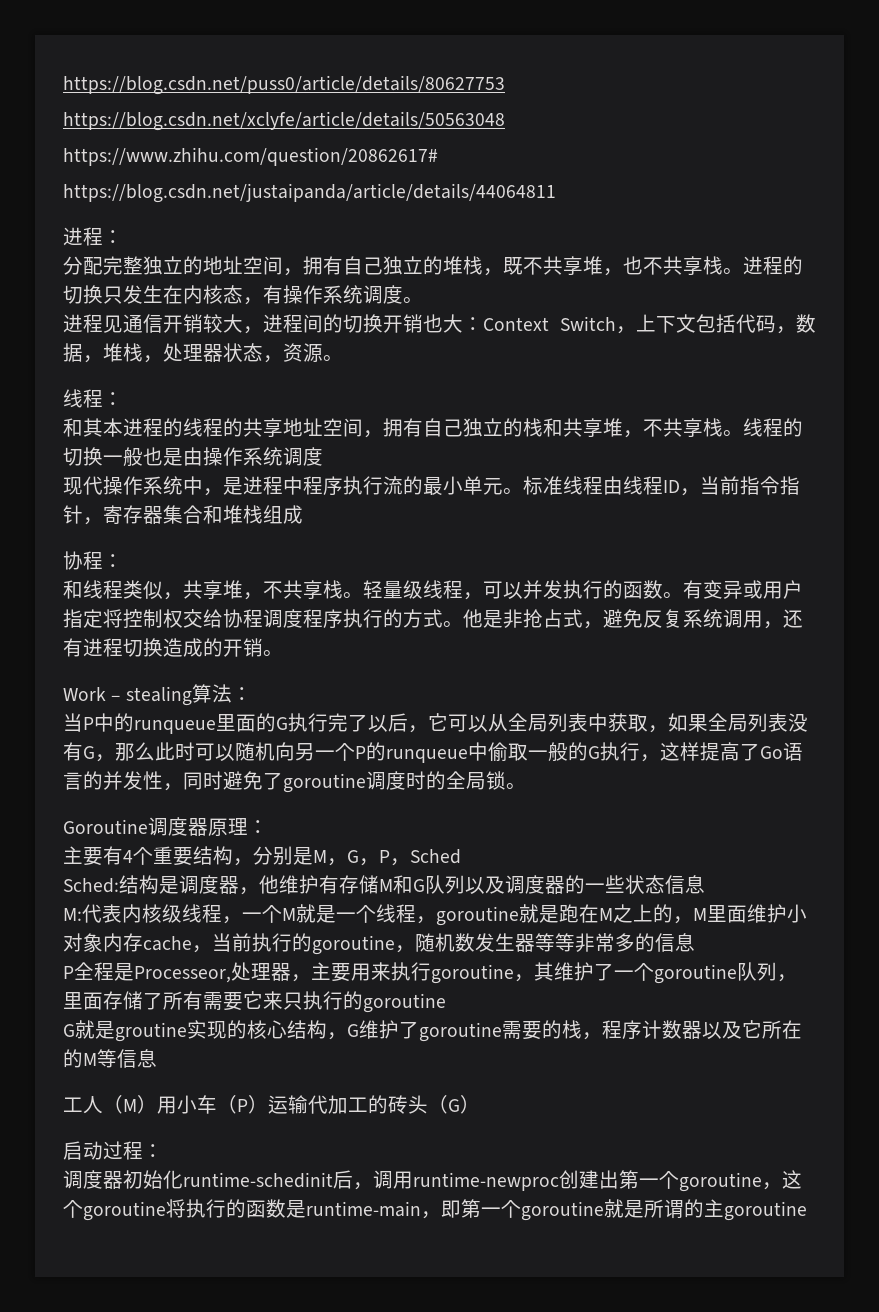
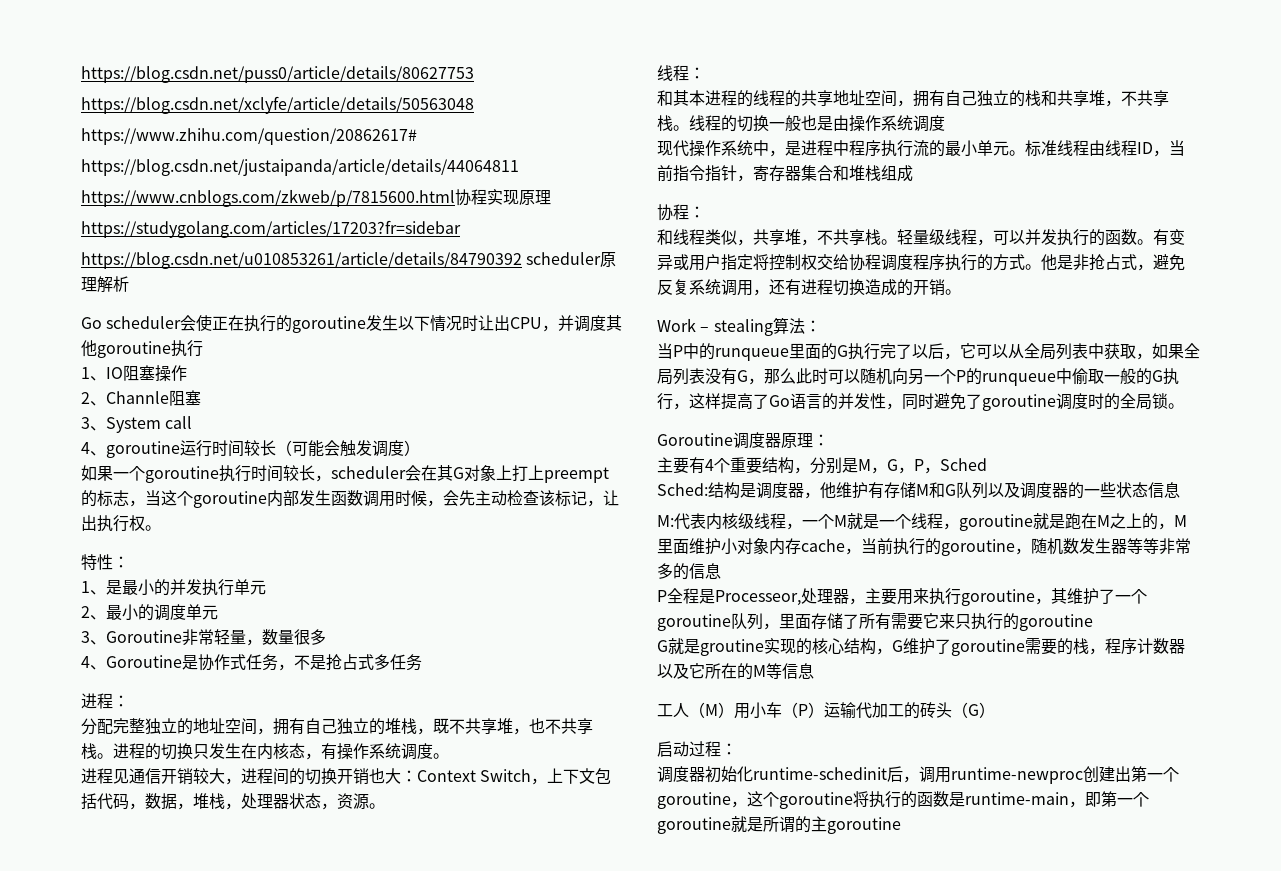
+ https://www.cnblogs.com/zkweb/p/7815600.html协程实现原理
+ https://studygolang.com/articles/17203?fr=sidebar
+ https://blog.csdn.net/u010853261/article/details/84790392 scheduler原理解析
+ Go scheduler会使正在执行的goroutine发生以下情况时让出CPU，并调度其他goroutine执行
+ 1、IO阻塞操作
+ 2、Channle阻塞
+ 3、System call
+ 4、goroutine运行时间较长（可能会触发调度）
+ 如果一个goroutine执行时间较长，scheduler会在其G对象上打上preempt的标志，当这个goroutine内部发生函数调用时候，会先主动检查该标记，让出执行权。
+ 特性：
+ 1、是最小的并发执行单元
+ 2、最小的调度单元
+ 3、Goroutine非常轻量，数量很多
+ 4、Goroutine是协作式任务，不是抢占式多任务

